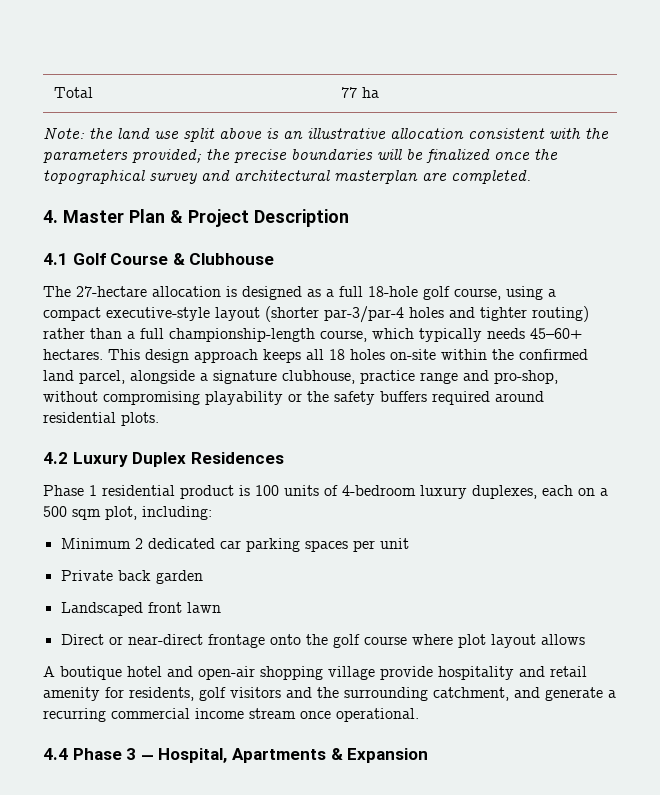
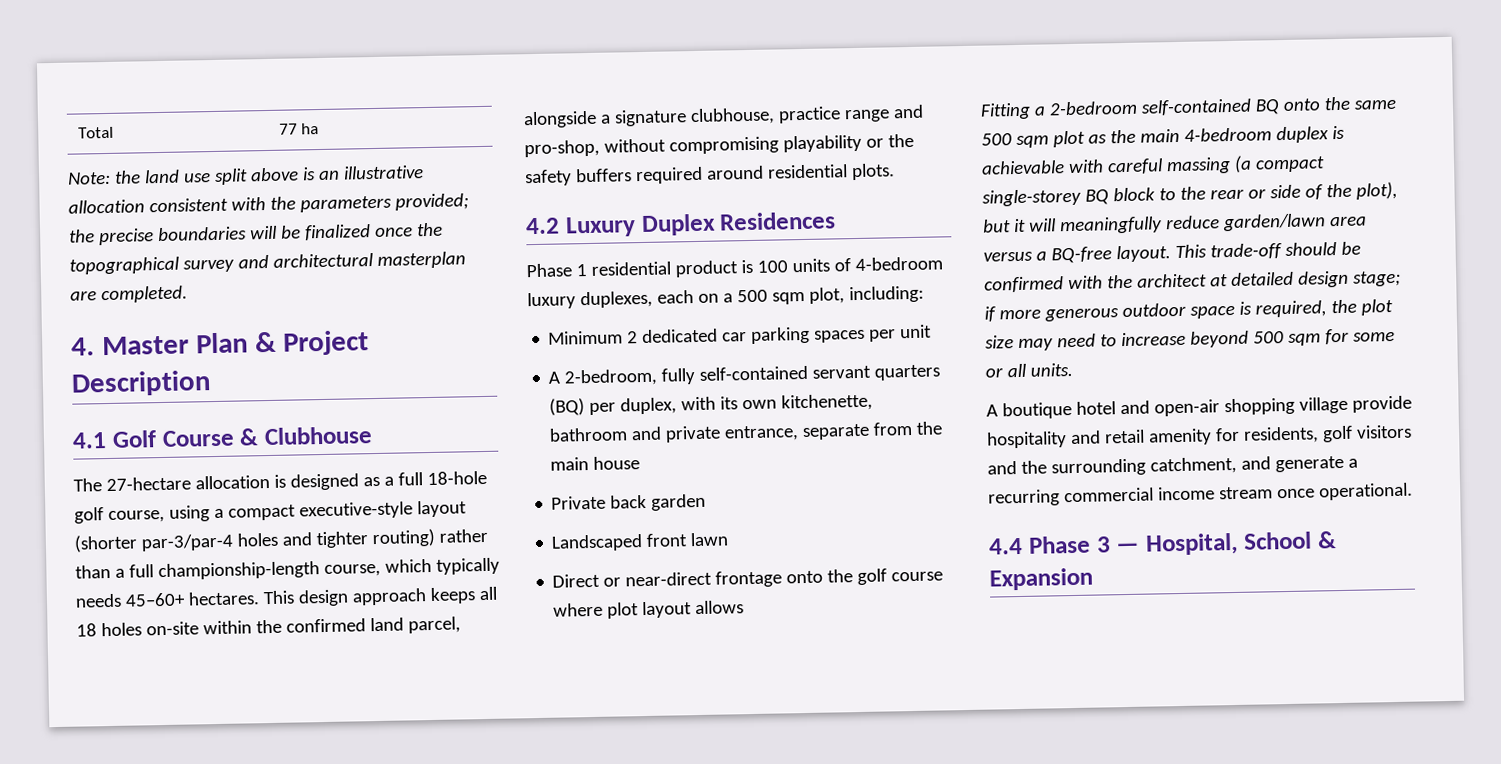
+ A 2-bedroom, fully self-contained servant quarters (BQ) per duplex, with its own kitchenette, bathroom and private entrance, separate from the main house
+ Fitting a 2-bedroom self-contained BQ onto the same 500 sqm plot as the main 4-bedroom duplex is achievable with careful massing (a compact single-storey BQ block to the rear or side of the plot), but it will meaningfully reduce garden/lawn area versus a BQ-free layout. This trade-off should be confirmed with the architect at detailed design stage; if more generous outdoor space is required, the plot size may need to increase beyond 500 sqm for some or all units.
- 4.4 Phase 3 — Hospital, Apartments & Expansion
+ 4.4 Phase 3 — Hospital, School & Expansion

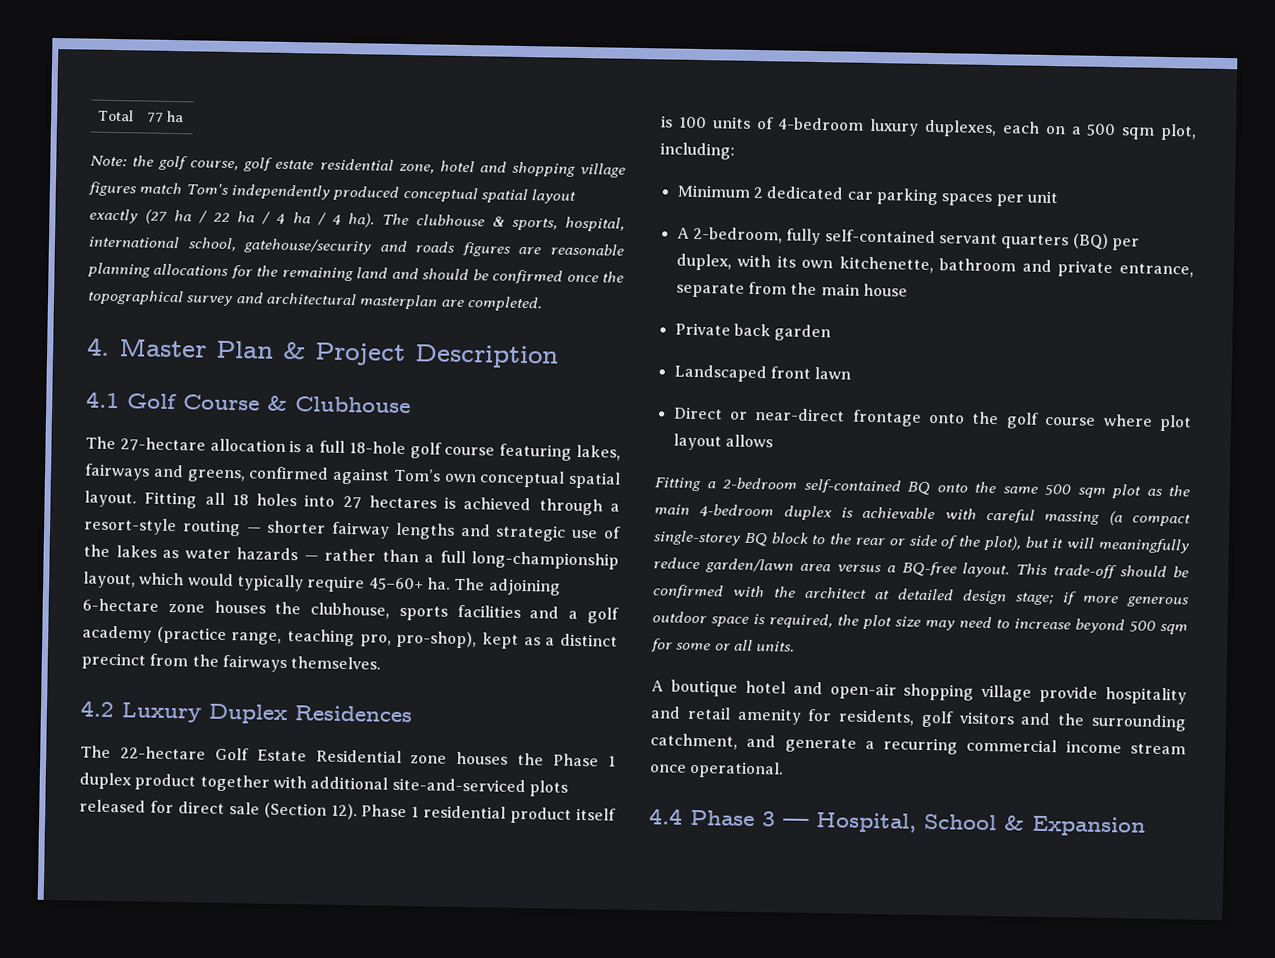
- Note: the land use split above is an illustrative allocation consistent with the parameters provided; the precise boundaries will be finalized once the topographical survey and architectural masterplan are completed.
+ Note: the golf course, golf estate residential zone, hotel and shopping village figures match Tom's independently produced conceptual spatial layout exactly (27 ha / 22 ha / 4 ha / 4 ha). The clubhouse & sports, hospital, international school, gatehouse/security and roads figures are reasonable planning allocations for the remaining land and should be confirmed once the topographical survey and architectural masterplan are completed.
- The 27-hectare allocation is designed as a full 18-hole golf course, using a compact executive-style layout (shorter par-3/par-4 holes and tighter routing) rather than a full championship-length course, which typically needs 45–60+ hectares. This design approach keeps all 18 holes on-site within the confirmed land parcel, alongside a signature clubhouse, practice range and pro-shop, without compromising playability or the safety buffers required around residential plots.
+ The 27-hectare allocation is a full 18-hole golf course featuring lakes, fairways and greens, confirmed against Tom’s own conceptual spatial layout. Fitting all 18 holes into 27 hectares is achieved through a resort-style routing — shorter fairway lengths and strategic use of the lakes as water hazards — rather than a full long-championship layout, which would typically require 45–60+ ha. The adjoining 6-hectare zone houses the clubhouse, sports facilities and a golf academy (practice range, teaching pro, pro-shop), kept as a distinct precinct from the fairways themselves.
  4.2 Luxury Duplex Residences
- Phase 1 residential product is 100 units of 4-bedroom luxury duplexes, each on a 500 sqm plot, including:
+ The 22-hectare Golf Estate Residential zone houses the Phase 1 duplex product together with additional site-and-serviced plots released for direct sale (Section 12). Phase 1 residential product itself is 100 units of 4-bedroom luxury duplexes, each on a 500 sqm plot, including:

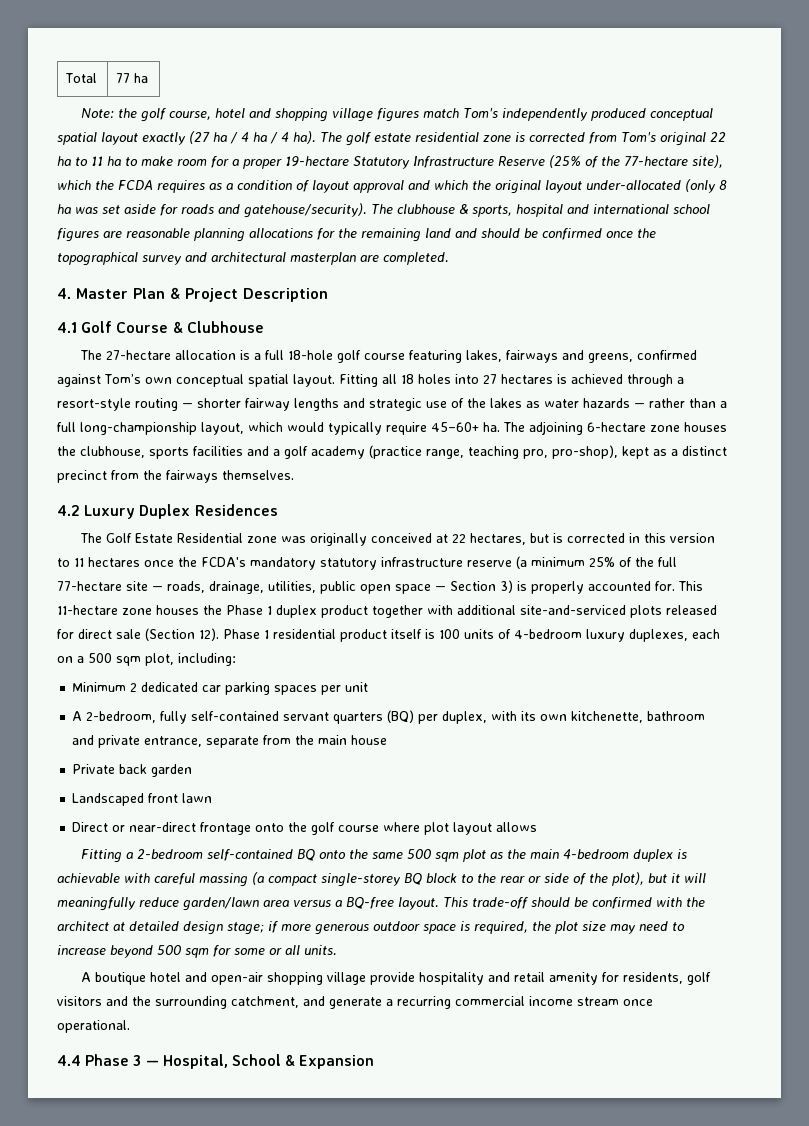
- Note: the golf course, golf estate residential zone, hotel and shopping village figures match Tom's independently produced conceptual spatial layout exactly (27 ha / 22 ha / 4 ha / 4 ha).
+ Note: the golf course, hotel and shopping village figures match Tom's independently produced conceptual spatial layout exactly (27 ha / 4 ha / 4 ha).
- The clubhouse & sports, hospital, international school, gatehouse/security and roads figures are reasonable planning allocations for the remaining land and should be confirmed once the topographical survey and architectural masterplan are completed.
+ The golf estate residential zone is corrected from Tom's original 22 ha to 11 ha to make room for a proper 19-hectare Statutory Infrastructure Reserve (25% of the 77-hectare site), which the FCDA requires as a condition of layout approval and which the original layout under-allocated (only 8 ha was set aside for roads and gatehouse/security). The clubhouse & sports, hospital and international school figures are reasonable planning allocations for the remaining land and should be confirmed once the topographical survey and architectural masterplan are completed.
- The 22-hectare Golf Estate Residential zone houses the Phase 1 duplex product together with additional site-and-serviced plots released for direct sale (Section 12).
+ The Golf Estate Residential zone was originally conceived at 22 hectares, but is corrected in this version to 11 hectares once the FCDA's mandatory statutory infrastructure reserve (a minimum 25% of the full 77-hectare site — roads, drainage, utilities, public open space — Section 3) is properly accounted for. This 11-hectare zone houses the Phase 1 duplex product together with additional site-and-serviced plots released for direct sale (Section 12).

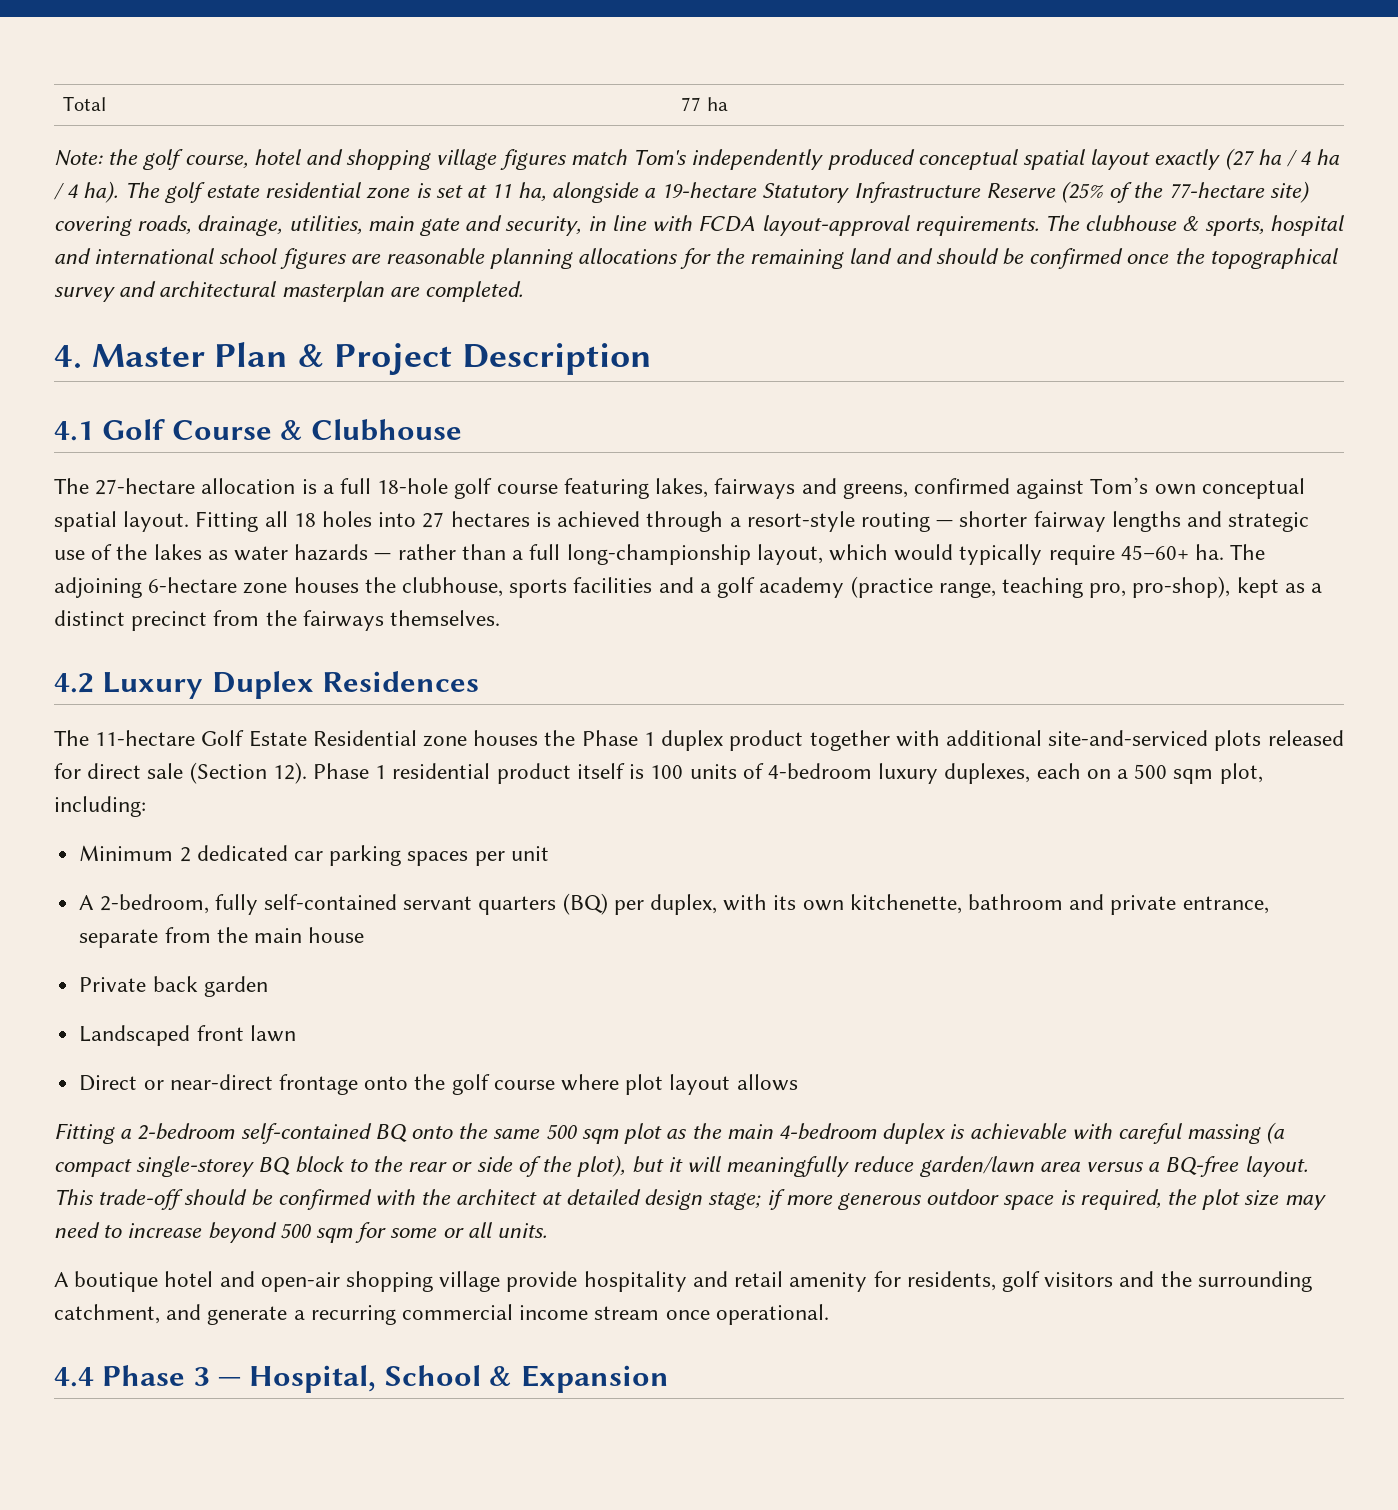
- The golf estate residential zone is corrected from Tom's original 22 ha to 11 ha to make room for a proper 19-hectare Statutory Infrastructure Reserve (25% of the 77-hectare site), which the FCDA requires as a condition of layout approval and which the original layout under-allocated (only 8 ha was set aside for roads and gatehouse/security).
+ The golf estate residential zone is set at 11 ha, alongside a 19-hectare Statutory Infrastructure Reserve (25% of the 77-hectare site) covering roads, drainage, utilities, main gate and security, in line with FCDA layout-approval requirements.
- The Golf Estate Residential zone was originally conceived at 22 hectares, but is corrected in this version to 11 hectares once the FCDA's mandatory statutory infrastructure reserve (a minimum 25% of the full 77-hectare site — roads, drainage, utilities, public open space — Section 3) is properly accounted for. This 11-hectare zone houses the Phase 1 duplex product together with additional site-and-serviced plots released for direct sale (Section 12).
+ The 11-hectare Golf Estate Residential zone houses the Phase 1 duplex product together with additional site-and-serviced plots released for direct sale (Section 12).

